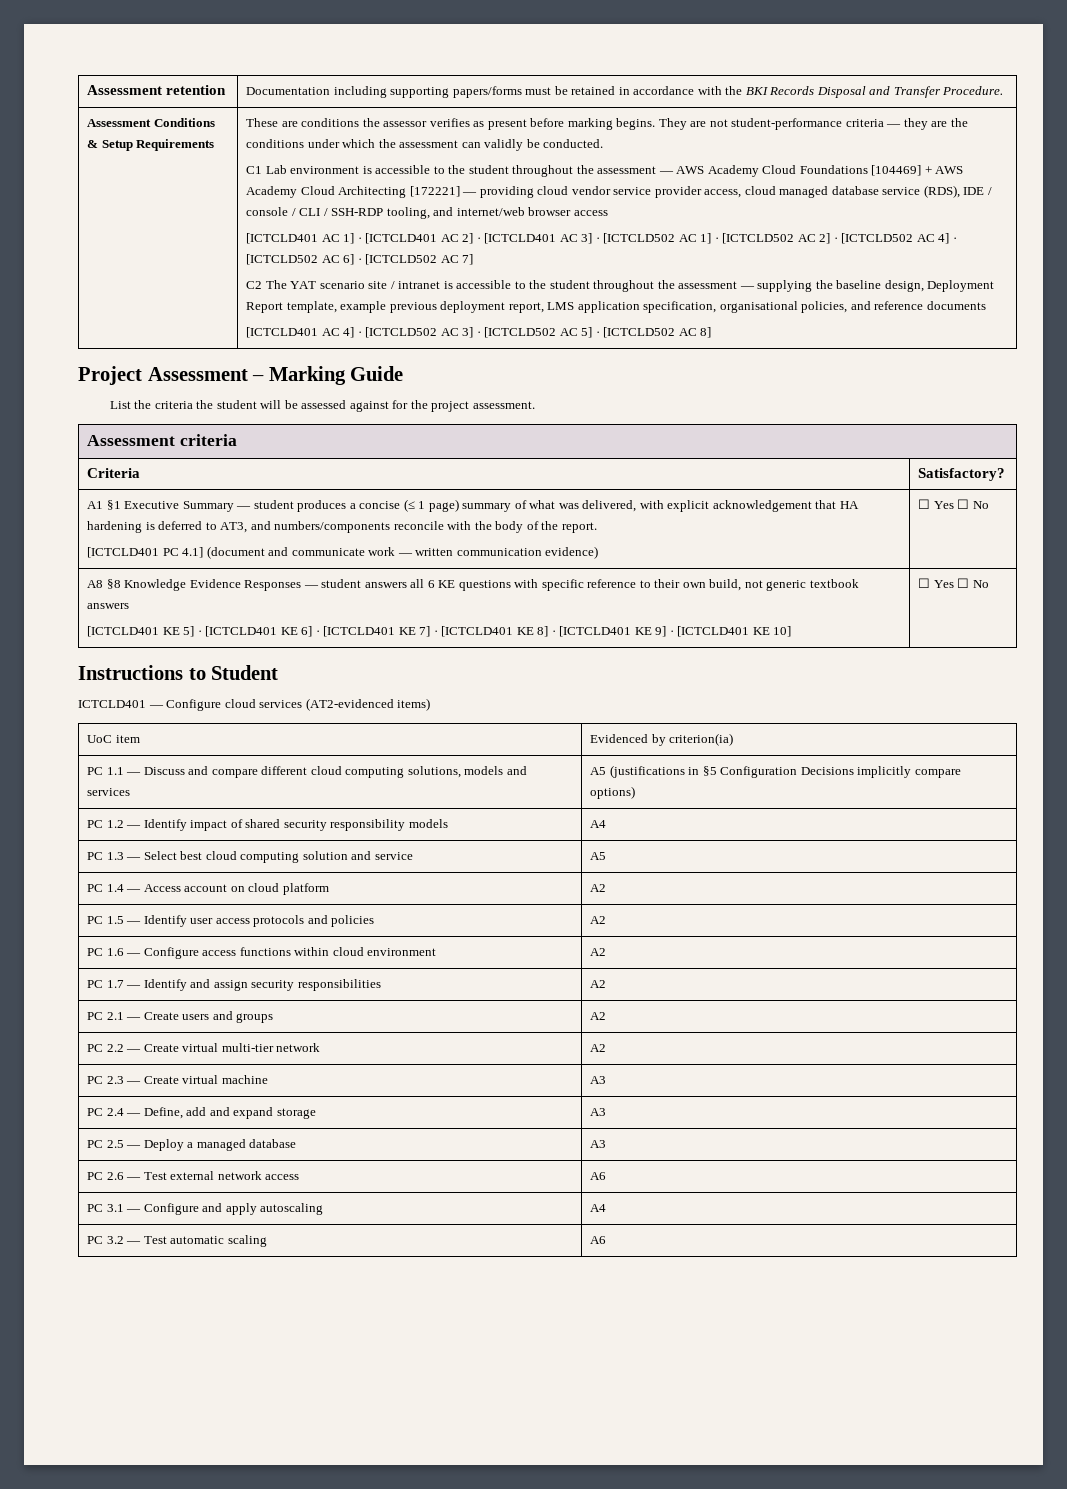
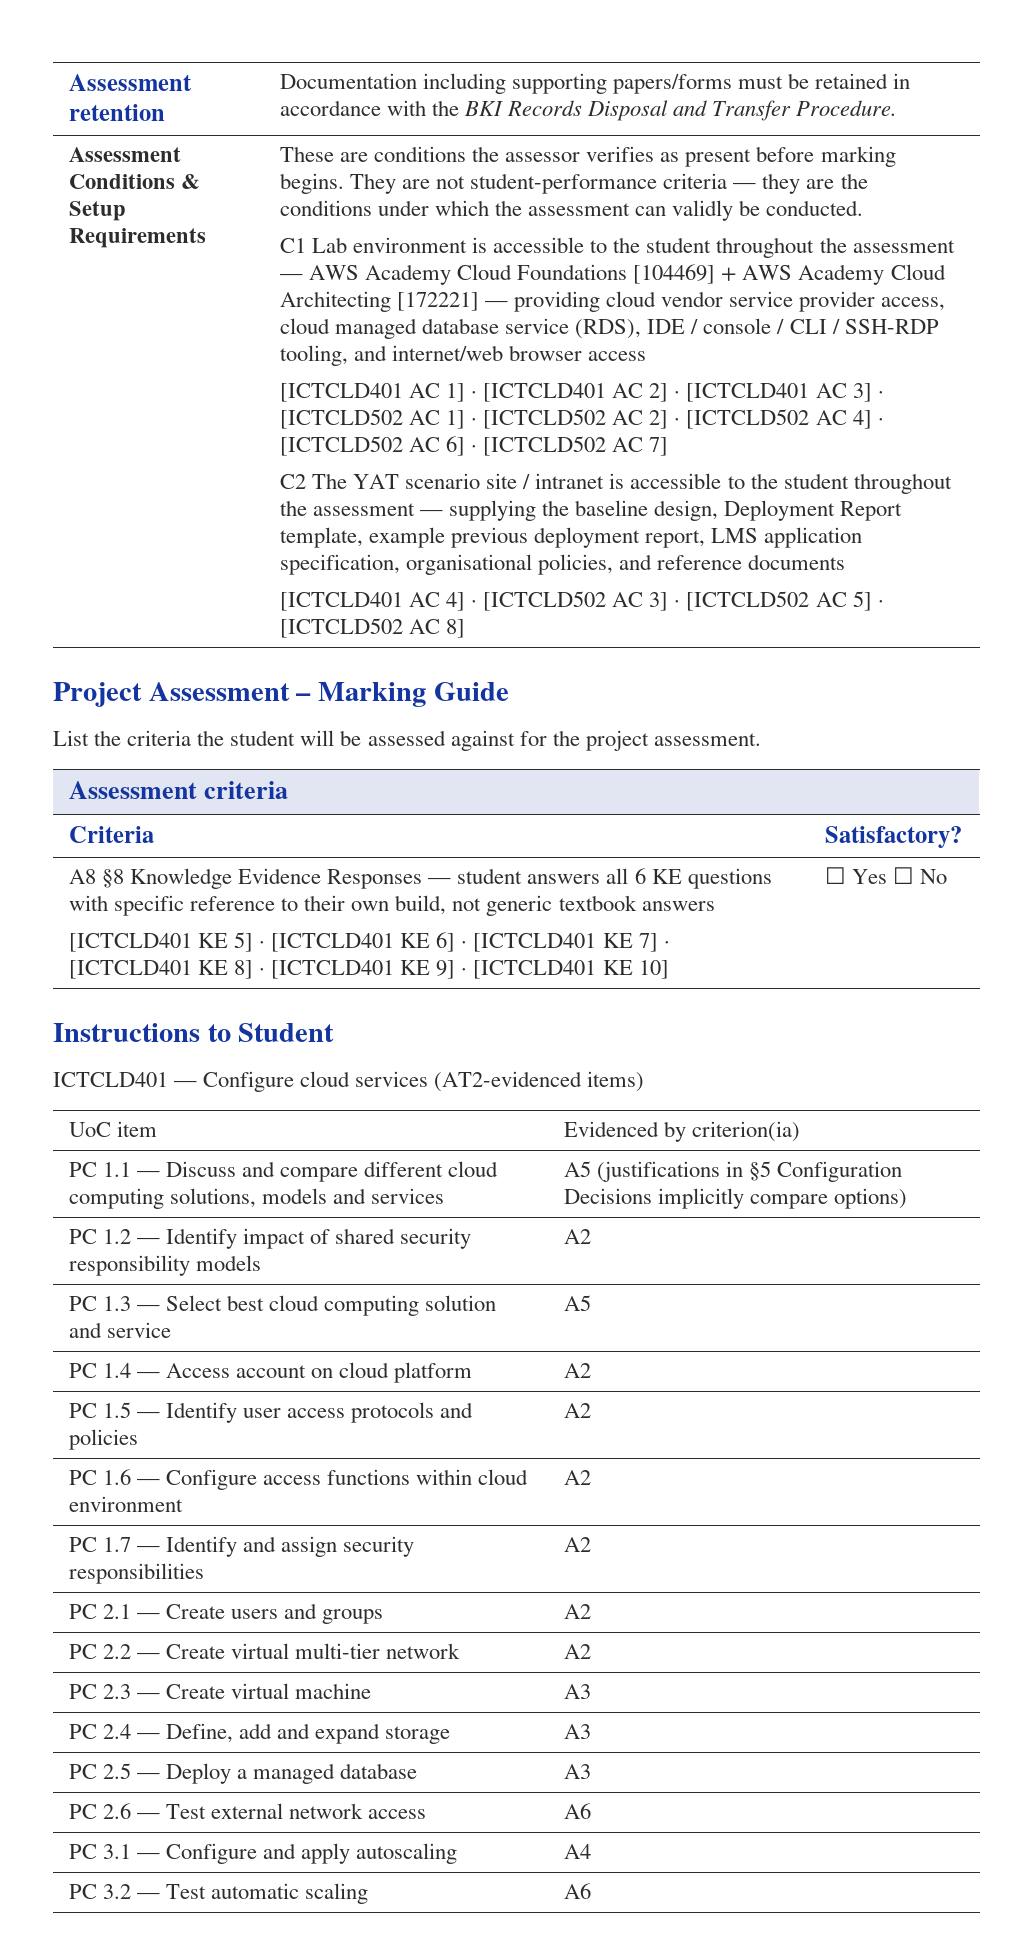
- A1 §1 Executive Summary — student produces a concise (≤ 1 page) summary of what was delivered, with explicit acknowledgement that HA hardening is deferred to AT3, and numbers/components reconcile with the body of the report.
- [ICTCLD401 PC 4.1] (document and communicate work — written communication evidence) | ☐ Yes ☐ No
- PC 1.2 — Identify impact of shared security responsibility models | A4
+ PC 1.2 — Identify impact of shared security responsibility models | A2

